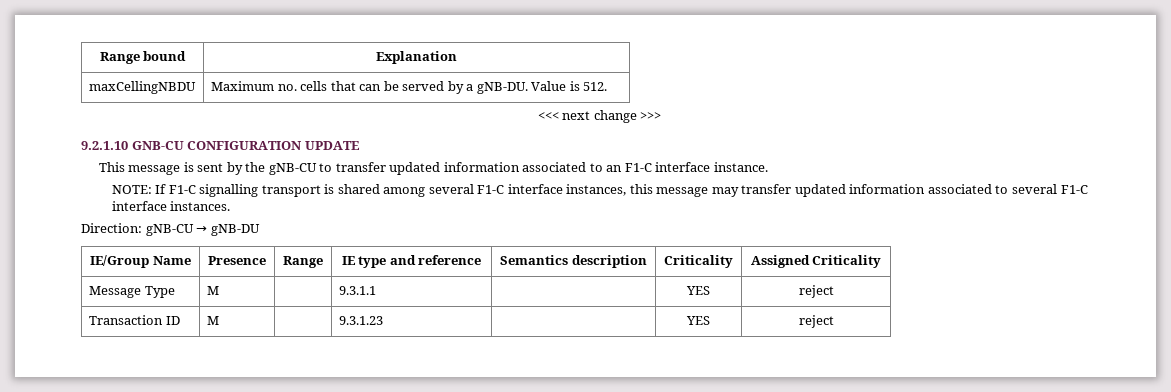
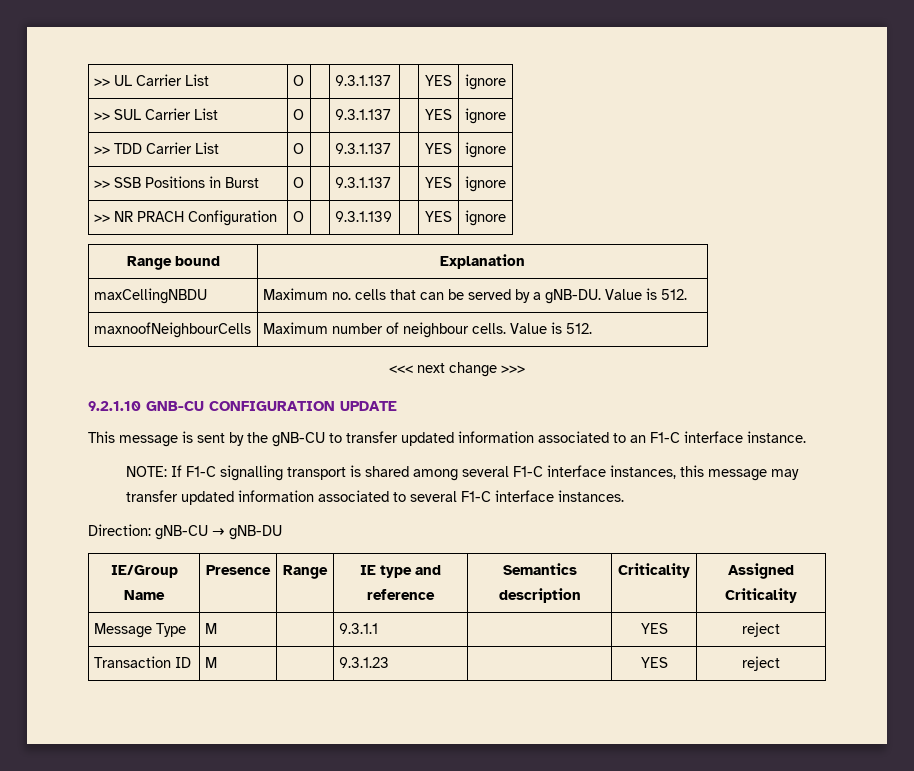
+ >> UL Carrier List | O | | 9.3.1.137 | | YES | ignore
+ >> SUL Carrier List | O | | 9.3.1.137 | | YES | ignore
+ >> TDD Carrier List | O | | 9.3.1.137 | | YES | ignore
+ >> SSB Positions in Burst | O | | 9.3.1.137 | | YES | ignore
+ >> NR PRACH Configuration | O | | 9.3.1.139 | | YES | ignore
+ maxnoofNeighbourCells | Maximum number of neighbour cells. Value is 512.

